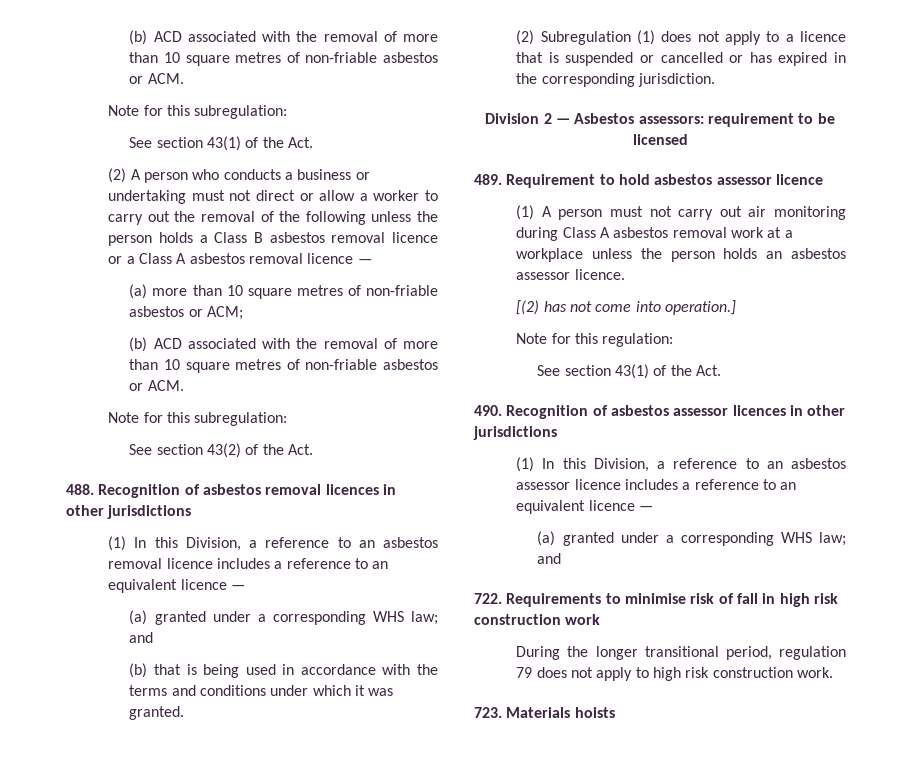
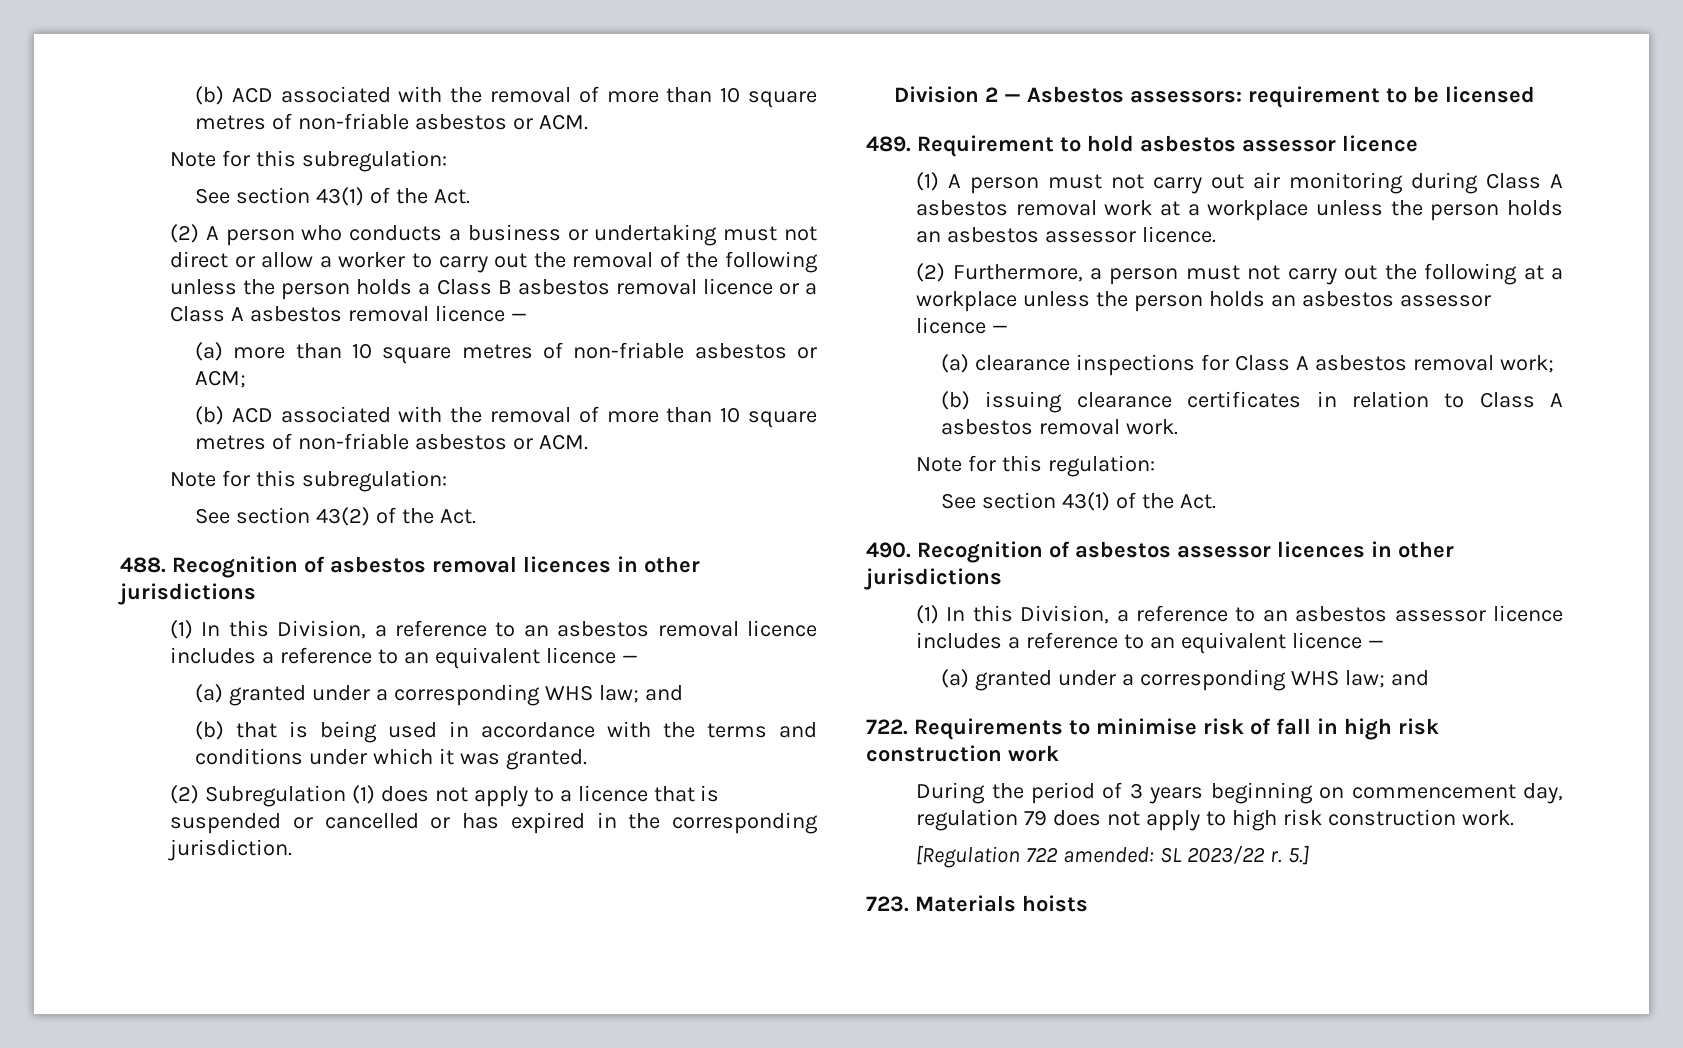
- [(2) has not come into operation.]
+ (2) Furthermore, a person must not carry out the following at a workplace unless the person holds an asbestos assessor licence —
+ (a) clearance inspections for Class A asbestos removal work;
+ (b) issuing clearance certificates in relation to Class A asbestos removal work.
- During the longer transitional period, regulation 79 does not apply to high risk construction work.
+ During the period of 3 years beginning on commencement day, regulation 79 does not apply to high risk construction work.
+ [Regulation 722 amended: SL 2023/22 r. 5.]

